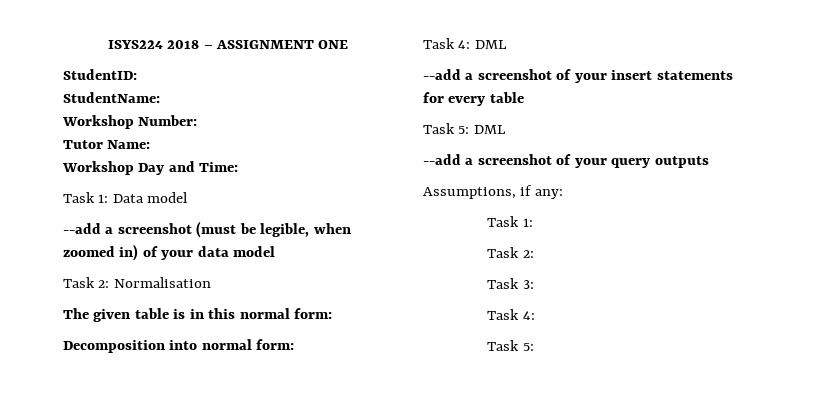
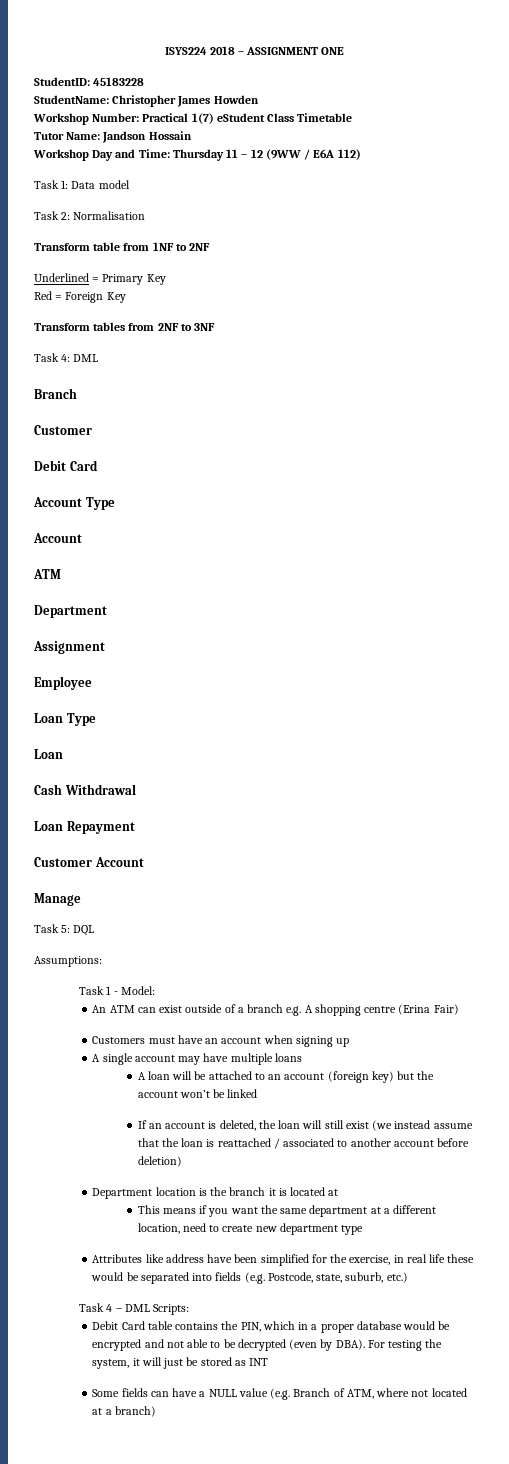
- StudentID:
+ StudentID: 45183228
- StudentName:
+ StudentName: Christopher James Howden
- Workshop Number:
+ Workshop Number: Practical 1(7) eStudent Class Timetable
- Tutor Name:
+ Tutor Name: Jandson Hossain
- Workshop Day and Time:
+ Workshop Day and Time: Thursday 11 – 12 (9WW / E6A 112)
  Task 1: Data model
- --add a screenshot (must be legible, when zoomed in) of your data model
  Task 2: Normalisation
- The given table is in this normal form:
- Decomposition into normal form:
+ Transform table from 1NF to 2NF
+ Underlined = Primary Key
+ Red = Foreign Key
+ Transform tables from 2NF to 3NF
  Task 4: DML
- --add a screenshot of your insert statements for every table
- Task 5: DML
- --add a screenshot of your query outputs
- Assumptions, if any:
- Task 1:
- Task 2:
- Task 3:
- Task 4:
- Task 5:
+ Branch
+ Customer
+ Debit Card
+ Account Type
+ Account
+ ATM
+ Department
+ Assignment
+ Employee
+ Loan Type
+ Loan
+ Cash Withdrawal
+ Loan Repayment
+ Customer Account
+ Manage
+ Task 5: DQL
+ Assumptions:
+ Task 1 - Model:
+ An ATM can exist outside of a branch e.g. A shopping centre (Erina Fair)
+ Customers must have an account when signing up
+ A single account may have multiple loans
+ A loan will be attached to an account (foreign key) but the account won’t be linked
+ If an account is deleted, the loan will still exist (we instead assume that the loan is reattached / associated to another account before deletion)
+ Department location is the branch it is located at
+ This means if you want the same department at a different location, need to create new department type
+ Attributes like address have been simplified for the exercise, in real life these would be separated into fields (e.g. Postcode, state, suburb, etc.)
+ Task 4 – DML Scripts:
+ Debit Card table contains the PIN, which in a proper database would be encrypted and not able to be decrypted (even by DBA). For testing the system, it will just be stored as INT
+ Some fields can have a NULL value (e.g. Branch of ATM, where not located at a branch)

